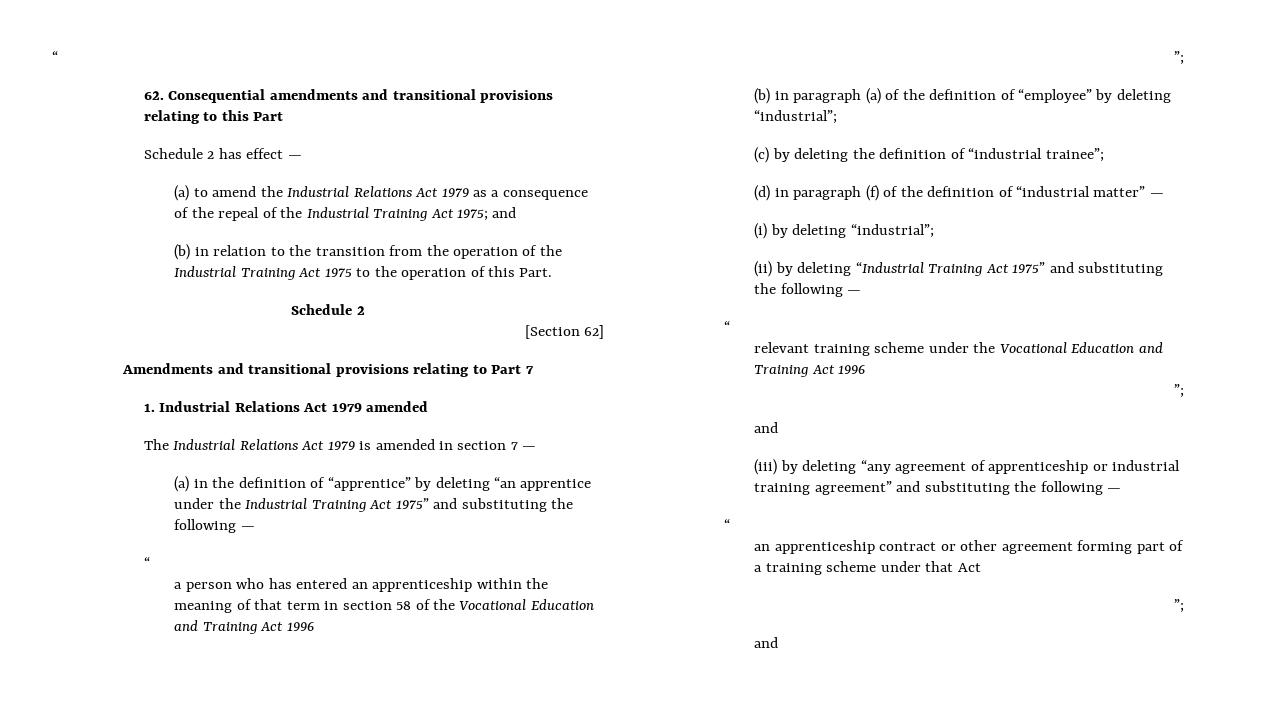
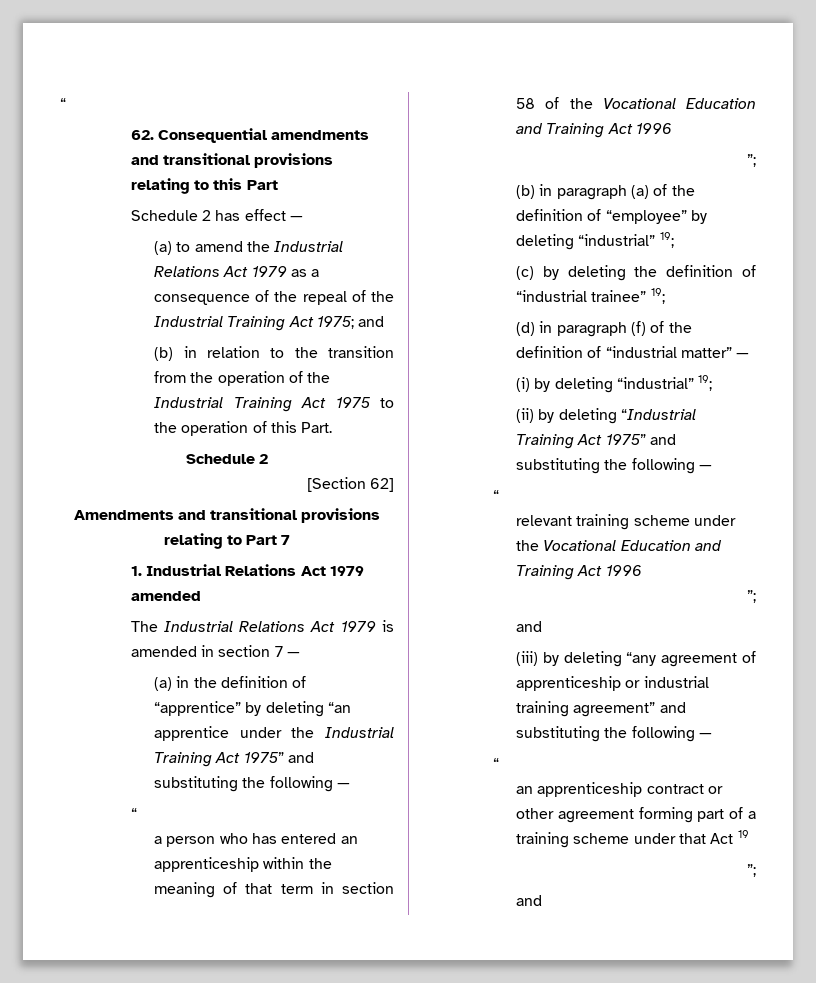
- (b) in paragraph (a) of the definition of “employee” by deleting “industrial”;
+ (b) in paragraph (a) of the definition of “employee” by deleting “industrial” 19;
- (c) by deleting the definition of “industrial trainee”;
+ (c) by deleting the definition of “industrial trainee” 19;
- (i) by deleting “industrial”;
+ (i) by deleting “industrial” 19;
- an apprenticeship contract or other agreement forming part of a training scheme under that Act
+ an apprenticeship contract or other agreement forming part of a training scheme under that Act 19

